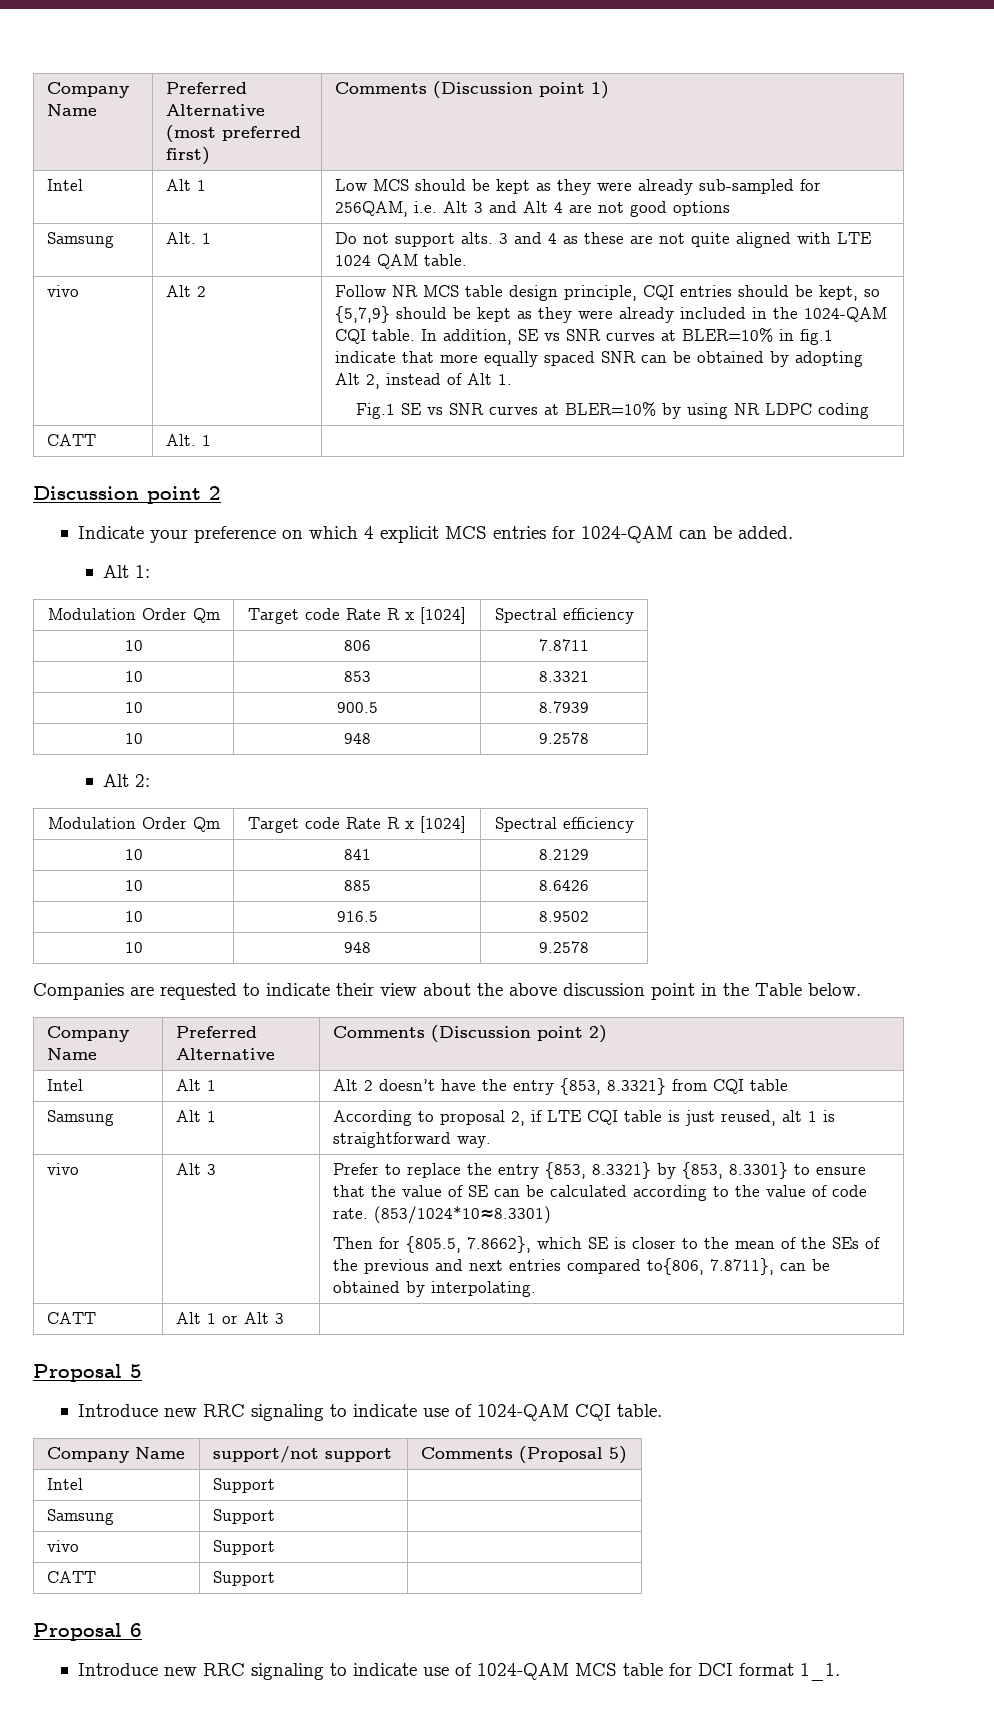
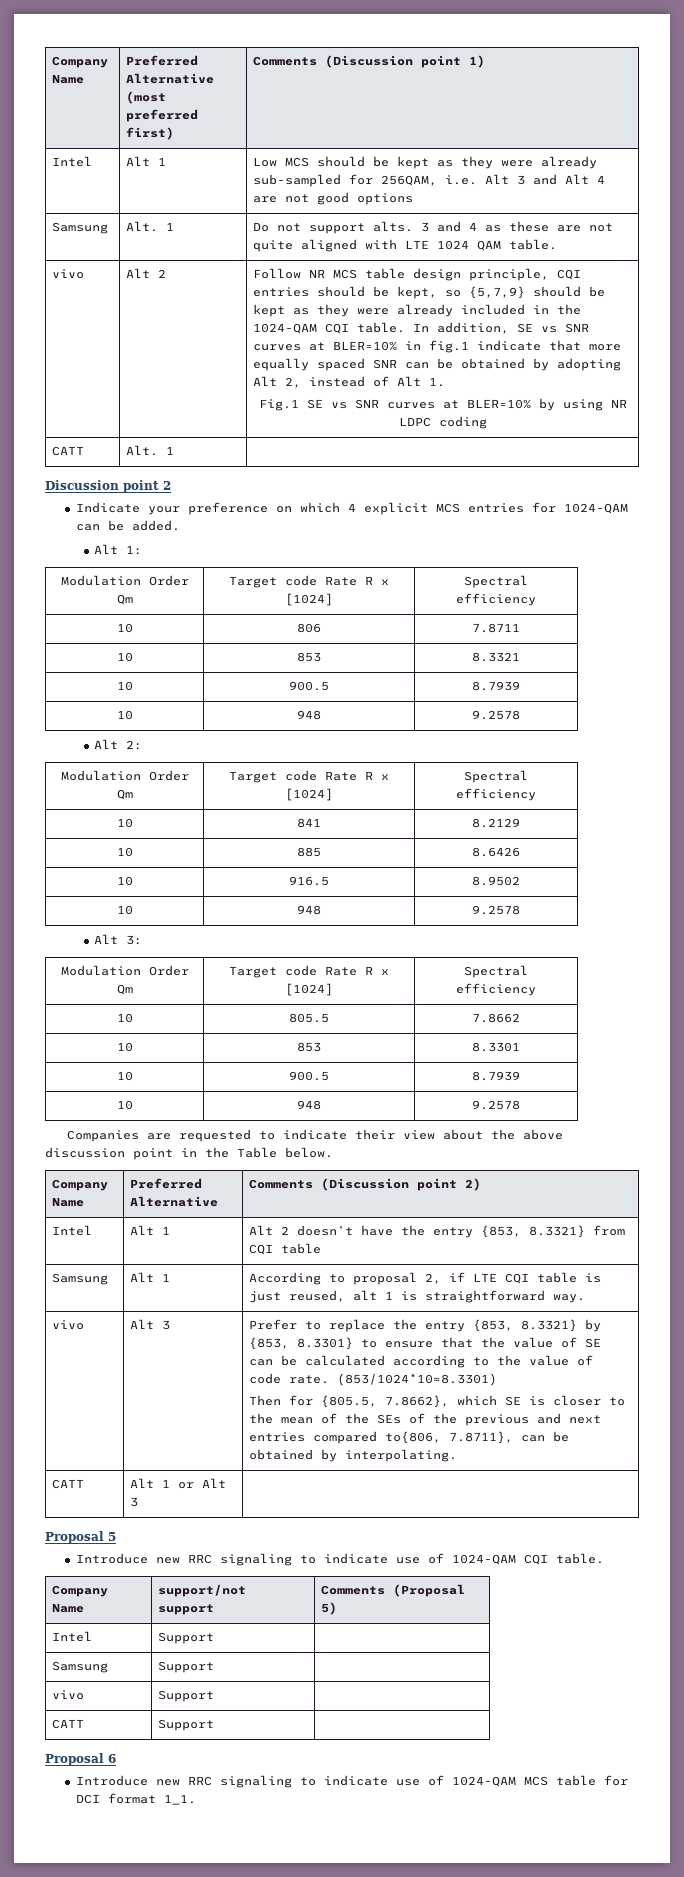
+ Alt 3:
+ Modulation Order Qm | Target code Rate R x [1024] | Spectral efficiency
+ 10 | 805.5 | 7.8662
+ 10 | 853 | 8.3301
+ 10 | 900.5 | 8.7939
+ 10 | 948 | 9.2578

